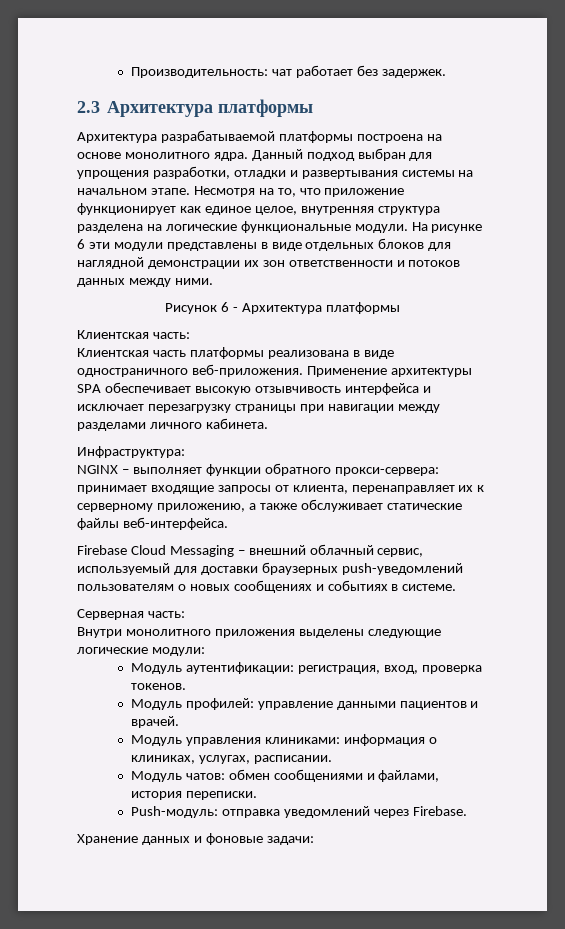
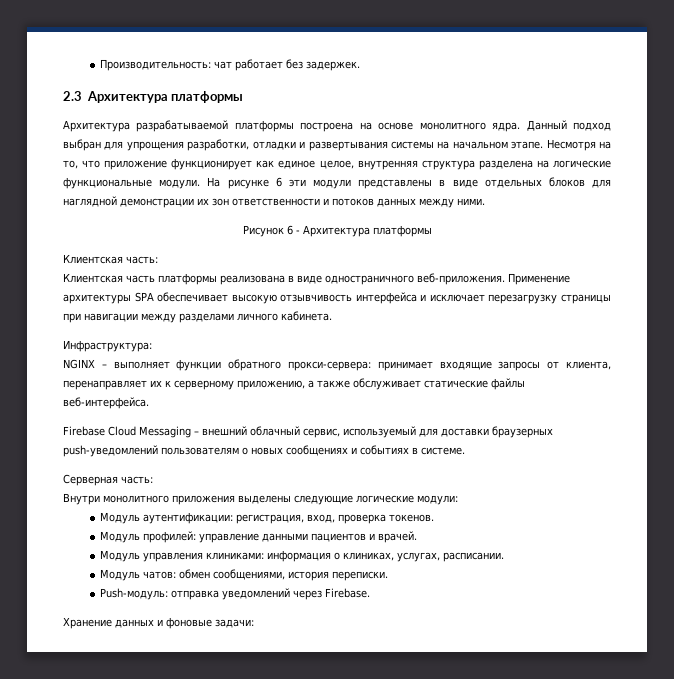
- Модуль чатов: обмен сообщениями и файлами, история переписки.
+ Модуль чатов: обмен сообщениями, история переписки.

